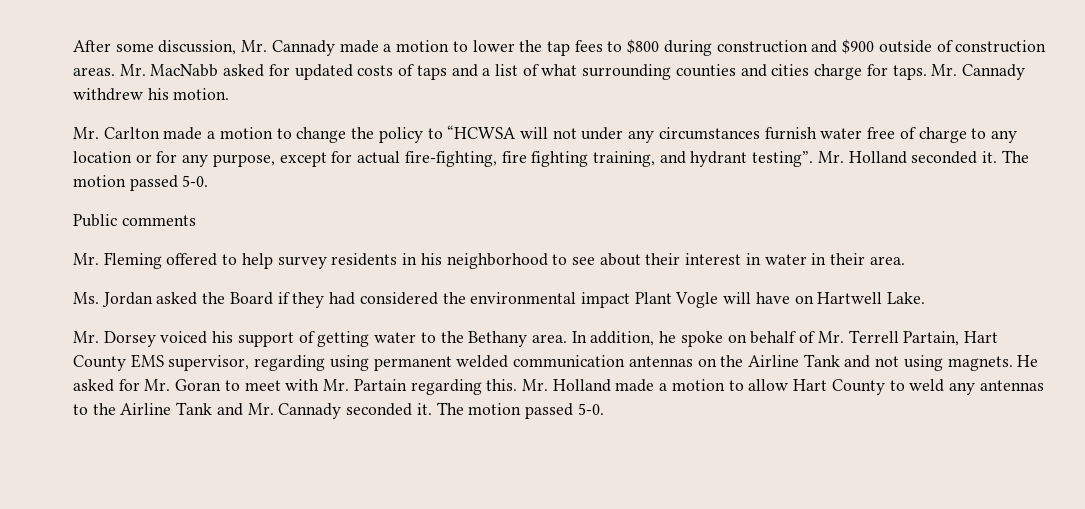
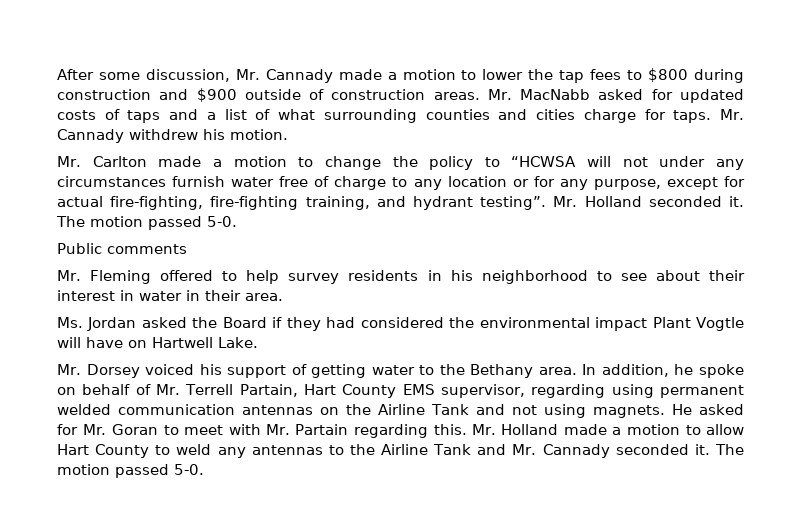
- Mr. Carlton made a motion to change the policy to “HCWSA will not under any circumstances furnish water free of charge to any location or for any purpose, except for actual fire-fighting, fire fighting training, and hydrant testing”.
+ Mr. Carlton made a motion to change the policy to “HCWSA will not under any circumstances furnish water free of charge to any location or for any purpose, except for actual fire-fighting, fire-fighting training, and hydrant testing”.
- Ms. Jordan asked the Board if they had considered the environmental impact Plant Vogle will have on Hartwell Lake.
+ Ms. Jordan asked the Board if they had considered the environmental impact Plant Vogtle will have on Hartwell Lake.

